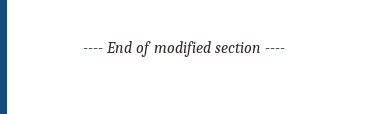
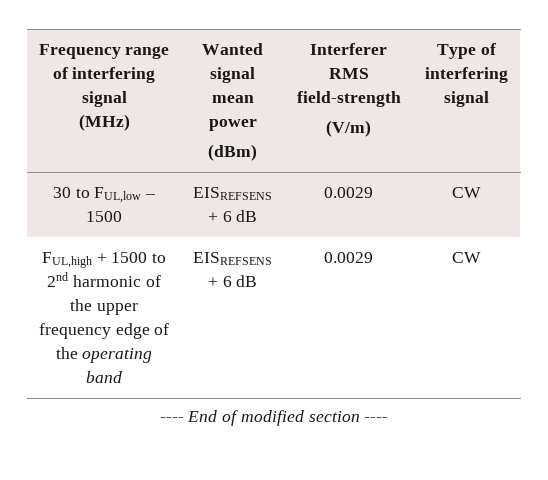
+ Frequency range of interfering signal
+ (MHz) | Wanted signal mean power
+ (dBm) | Interferer RMS field-strength
+ (V/m) | Type of interfering signal
+ 30 to FUL,low – 1500 | EISREFSENS + 6 dB | 0.0029 | CW
+ FUL,high + 1500 to 2nd harmonic of the upper frequency edge of the operating band | EISREFSENS + 6 dB | 0.0029 | CW

